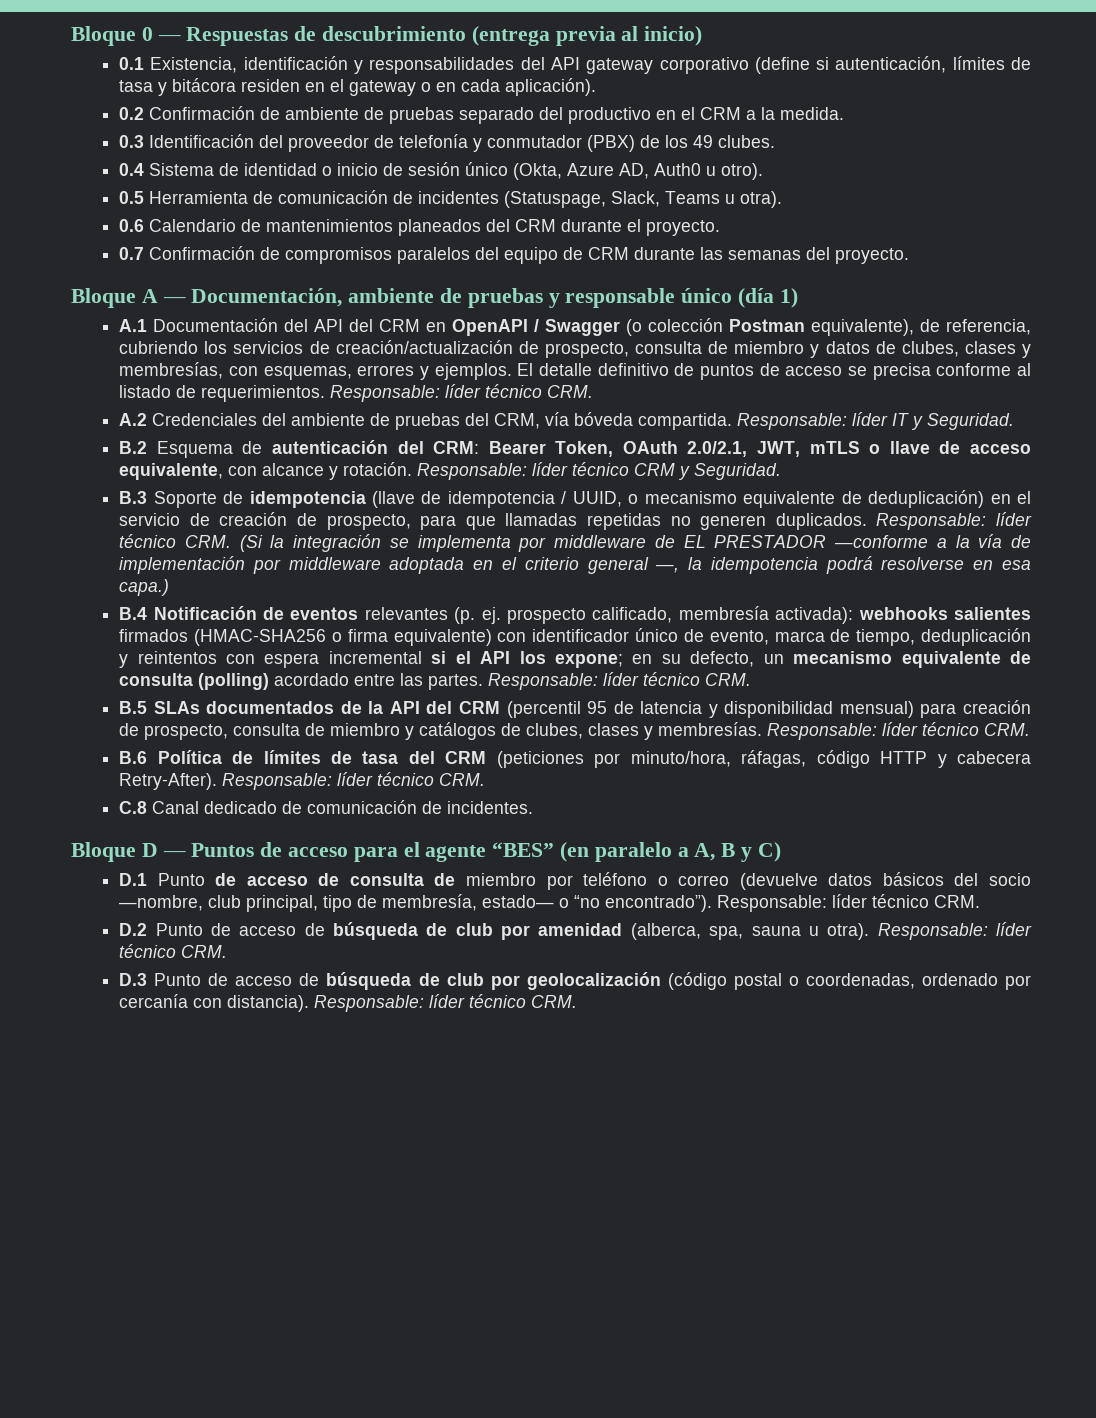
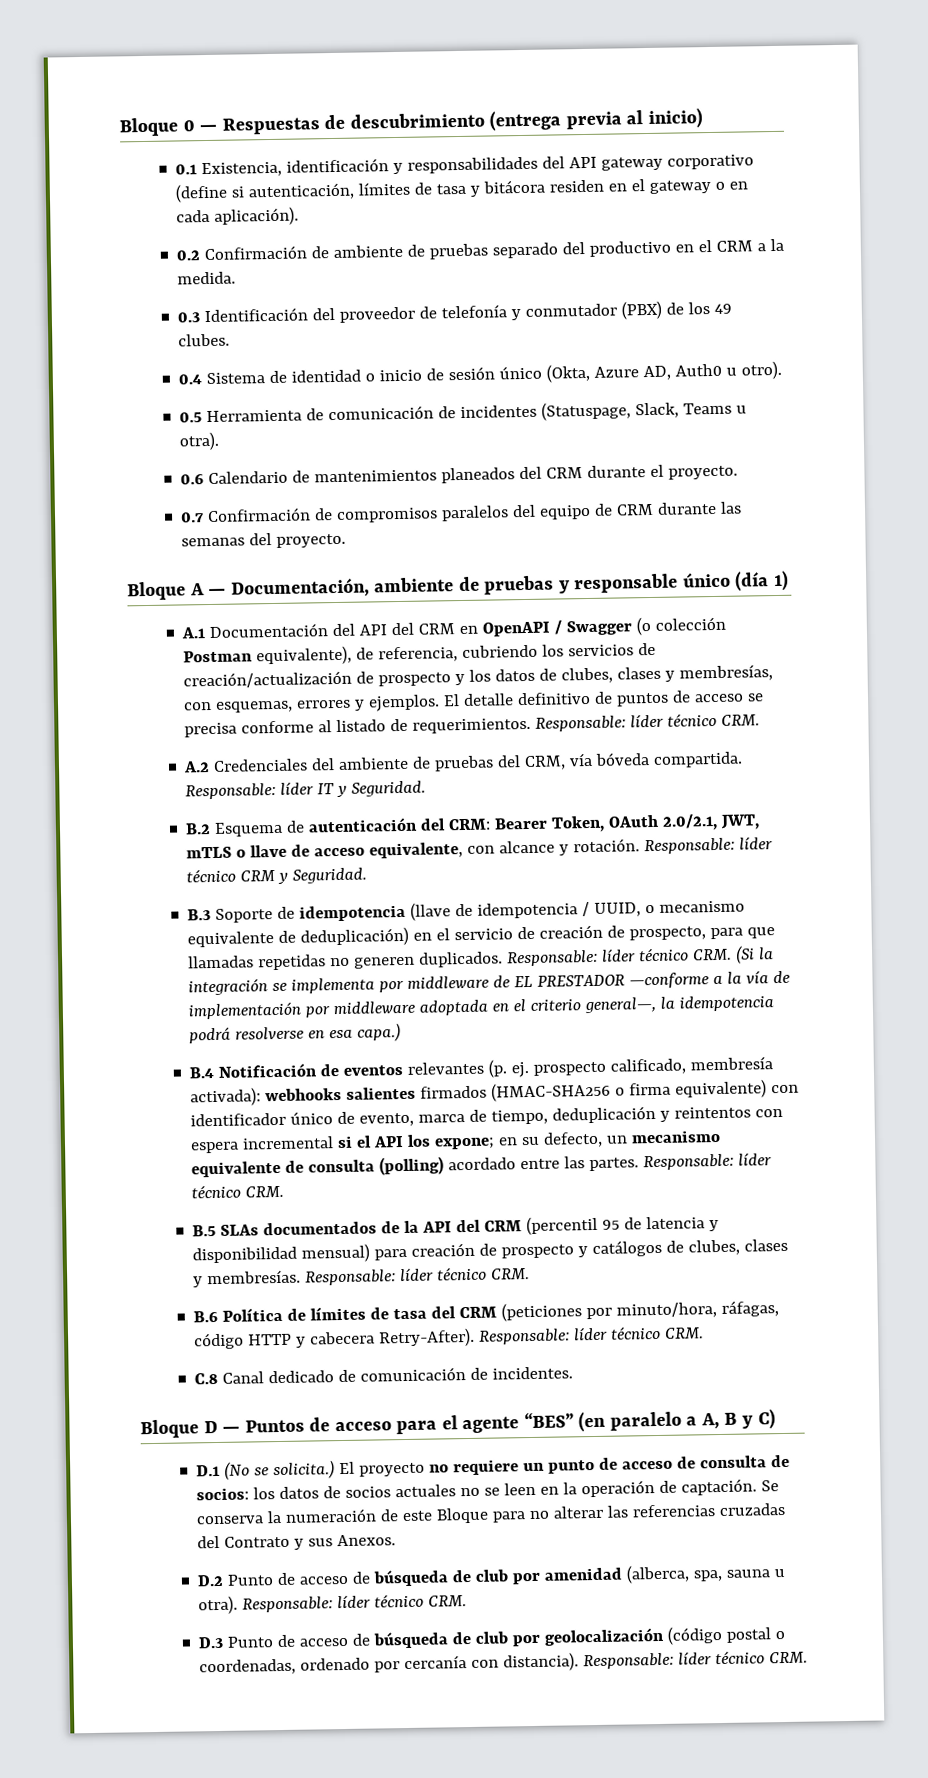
- A.1 Documentación del API del CRM en OpenAPI / Swagger (o colección Postman equivalente), de referencia, cubriendo los servicios de creación/actualización de prospecto, consulta de miembro y datos de clubes, clases y membresías, con esquemas, errores y ejemplos.
+ A.1 Documentación del API del CRM en OpenAPI / Swagger (o colección Postman equivalente), de referencia, cubriendo los servicios de creación/actualización de prospecto y los datos de clubes, clases y membresías, con esquemas, errores y ejemplos.
- Responsable: líder técnico CRM. (Si la integración se implementa por middleware de EL PRESTADOR —conforme a la vía de implementación por middleware adoptada en el criterio general —, la idempotencia podrá resolverse en esa capa.)
+ Responsable: líder técnico CRM. (Si la integración se implementa por middleware de EL PRESTADOR —conforme a la vía de implementación por middleware adoptada en el criterio general—, la idempotencia podrá resolverse en esa capa.)
- B.5 SLAs documentados de la API del CRM (percentil 95 de latencia y disponibilidad mensual) para creación de prospecto, consulta de miembro y catálogos de clubes, clases y membresías.
+ B.5 SLAs documentados de la API del CRM (percentil 95 de latencia y disponibilidad mensual) para creación de prospecto y catálogos de clubes, clases y membresías.
- D.1 Punto de acceso de consulta de miembro por teléfono o correo (devuelve datos básicos del socio —nombre, club principal, tipo de membresía, estado— o “no encontrado”). Responsable: líder técnico CRM.
+ D.1 (No se solicita.) El proyecto no requiere un punto de acceso de consulta de socios: los datos de socios actuales no se leen en la operación de captación. Se conserva la numeración de este Bloque para no alterar las referencias cruzadas del Contrato y sus Anexos.

